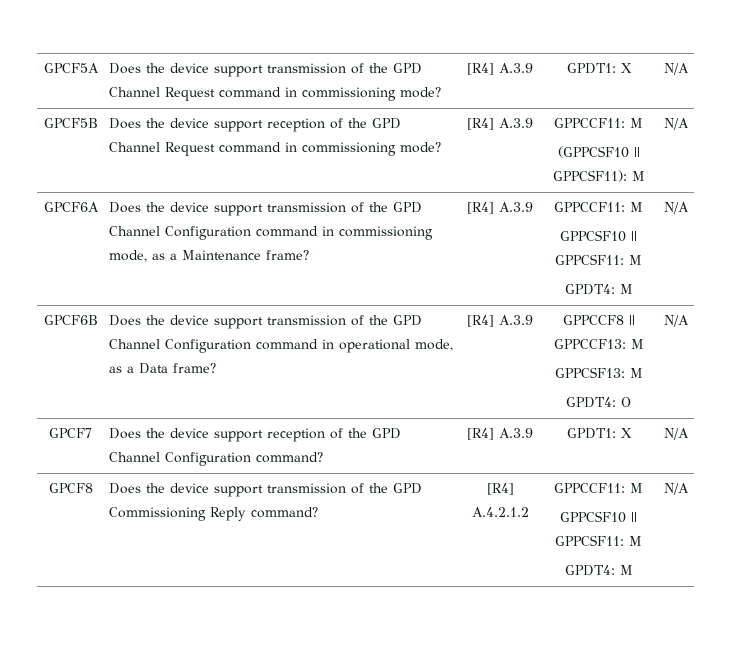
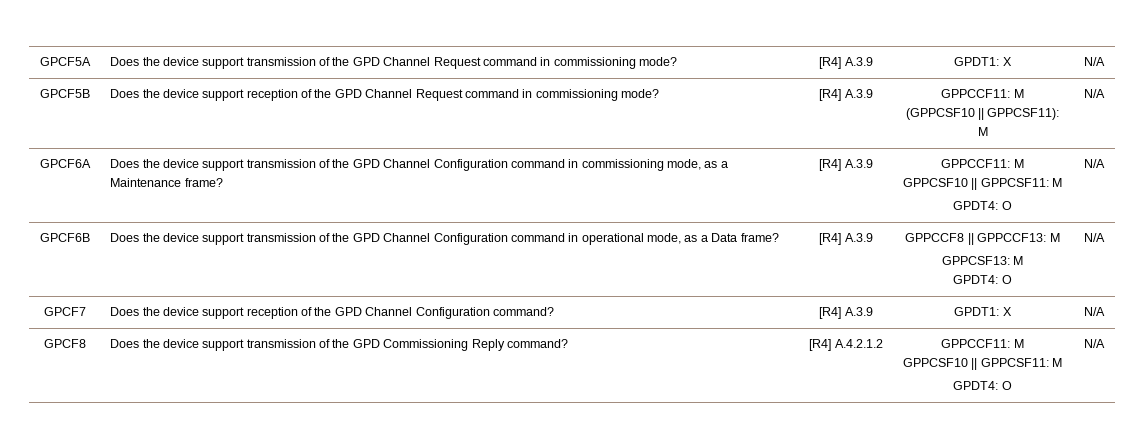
  GPCF6A | Does the device support transmission of the GPD Channel Configuration command in commissioning mode, as a Maintenance frame? | [R4] A.3.9 | GPPCCF11: M
  GPPCSF10 || GPPCSF11: M
- GPDT4: M | N/A
+ GPDT4: O | N/A
  GPCF8 | Does the device support transmission of the GPD Commissioning Reply command? | [R4] A.4.2.1.2 | GPPCCF11: M
  GPPCSF10 || GPPCSF11: M
- GPDT4: M | N/A
+ GPDT4: O | N/A

